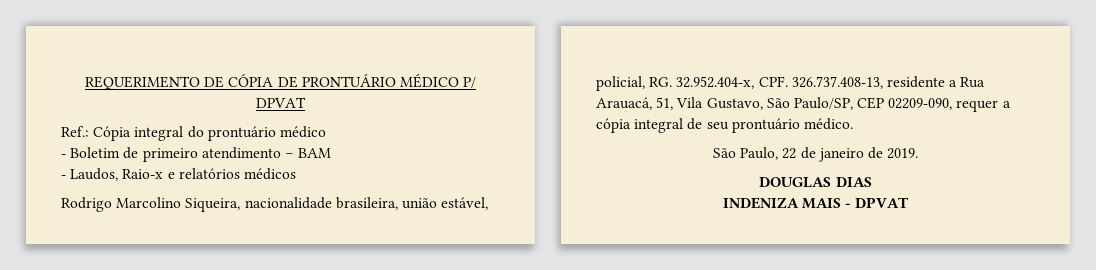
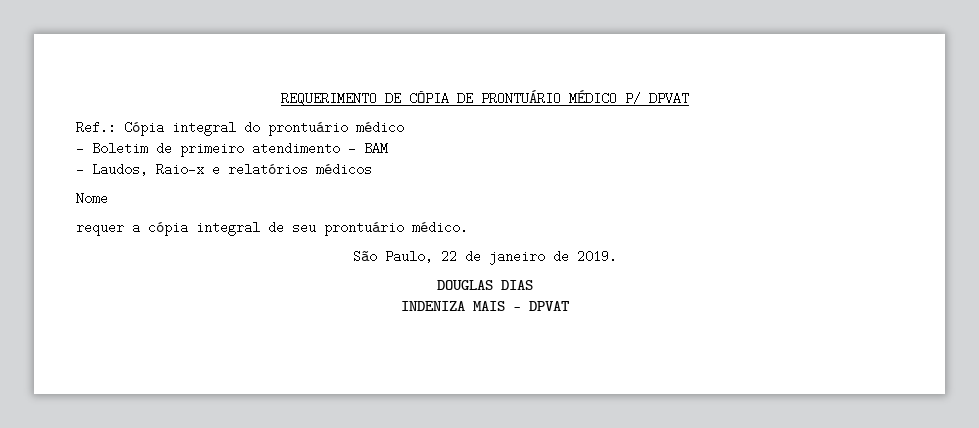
- Rodrigo Marcolino Siqueira, nacionalidade brasileira, união estável, policial, RG. 32.952.404-x, CPF. 326.737.408-13, residente a Rua Arauacá, 51, Vila Gustavo, São Paulo/SP, CEP 02209-090, requer a cópia integral de seu prontuário médico.
+ Nome
+ requer a cópia integral de seu prontuário médico.

